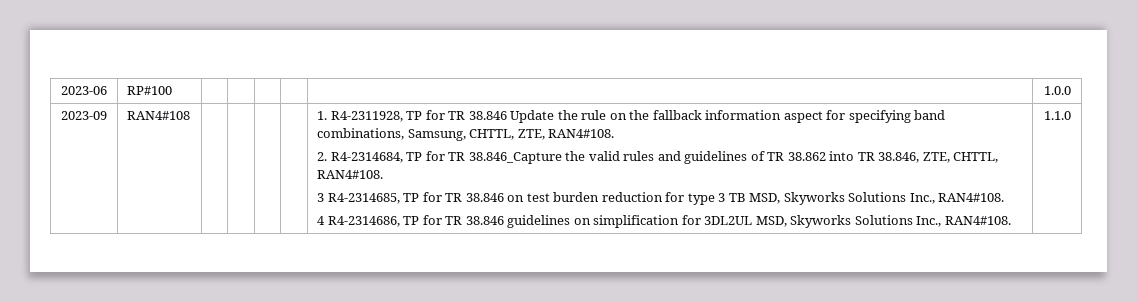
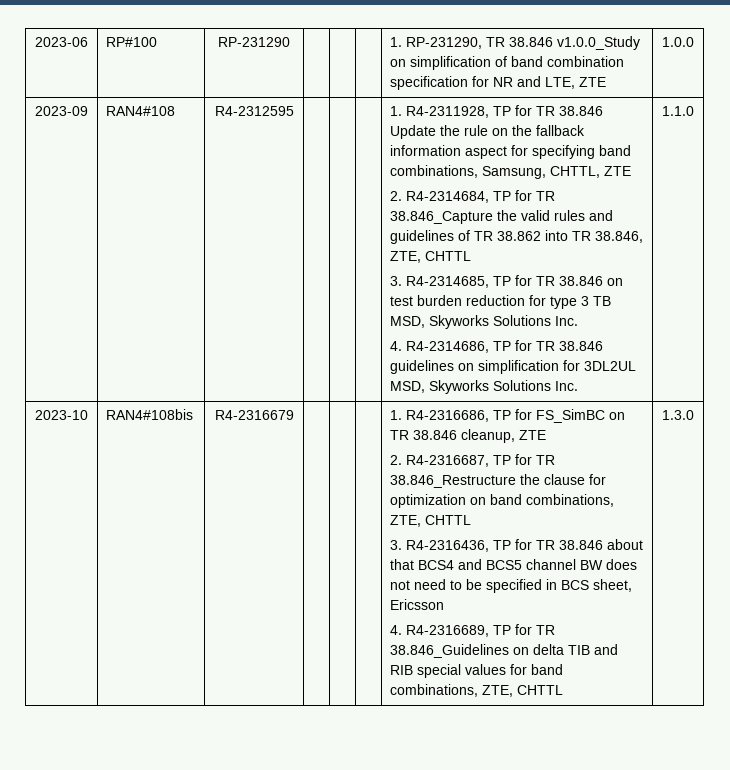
- 2023-06 | RP#100 | | | | | | 1.0.0
+ 2023-06 | RP#100 | RP-231290 | | | | 1. RP-231290, TR 38.846 v1.0.0_Study on simplification of band combination specification for NR and LTE, ZTE | 1.0.0
+ R4-2312595
- 1. R4-2311928, TP for TR 38.846 Update the rule on the fallback information aspect for specifying band combinations, Samsung, CHTTL, ZTE, RAN4#108.
+ 1. R4-2311928, TP for TR 38.846 Update the rule on the fallback information aspect for specifying band combinations, Samsung, CHTTL, ZTE
- 2. R4-2314684, TP for TR 38.846_Capture the valid rules and guidelines of TR 38.862 into TR 38.846, ZTE, CHTTL, RAN4#108.
- 3 R4-2314685, TP for TR 38.846 on test burden reduction for type 3 TB MSD, Skyworks Solutions Inc., RAN4#108.
- 4 R4-2314686, TP for TR 38.846 guidelines on simplification for 3DL2UL MSD, Skyworks Solutions Inc., RAN4#108.
+ 2. R4-2314684, TP for TR 38.846_Capture the valid rules and guidelines of TR 38.862 into TR 38.846, ZTE, CHTTL
+ 3. R4-2314685, TP for TR 38.846 on test burden reduction for type 3 TB MSD, Skyworks Solutions Inc.
+ 4. R4-2314686, TP for TR 38.846 guidelines on simplification for 3DL2UL MSD, Skyworks Solutions Inc.
+ 2023-10 | RAN4#108bis | R4-2316679 | | | | 1. R4-2316686, TP for FS_SimBC on TR 38.846 cleanup, ZTE
+ 2. R4-2316687, TP for TR 38.846_Restructure the clause for optimization on band combinations, ZTE, CHTTL
+ 3. R4-2316436, TP for TR 38.846 about that BCS4 and BCS5 channel BW does not need to be specified in BCS sheet, Ericsson
+ 4. R4-2316689, TP for TR 38.846_Guidelines on delta TIB and RIB special values for band combinations, ZTE, CHTTL | 1.3.0

